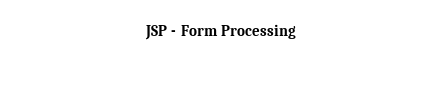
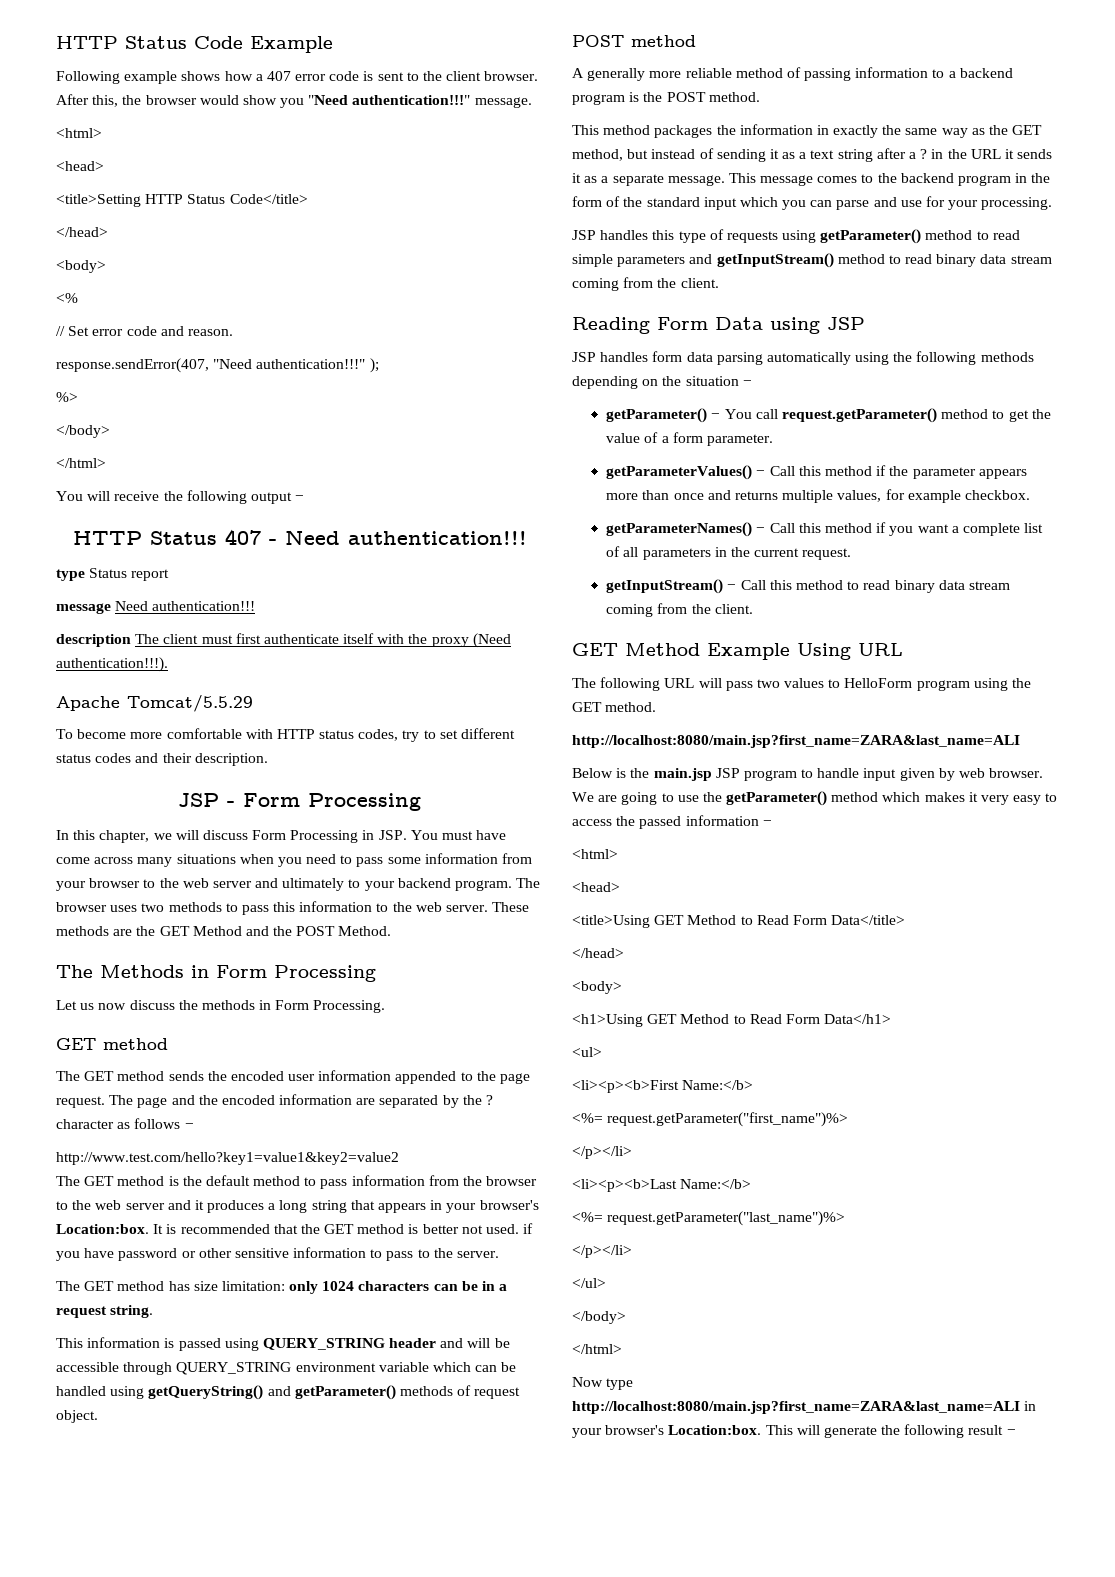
+ HTTP Status Code Example
+ Following example shows how a 407 error code is sent to the client browser. After this, the browser would show you "Need authentication!!!" message.
+ <html>
+ <head>
+ <title>Setting HTTP Status Code</title>
+ </head>
+ <body>
+ <%
+ // Set error code and reason.
+ response.sendError(407, "Need authentication!!!" );
+ %>
+ </body>
+ </html>
+ You will receive the following output −
+ HTTP Status 407 - Need authentication!!!
+ type Status report
+ message Need authentication!!!
+ description The client must first authenticate itself with the proxy (Need authentication!!!).
+ Apache Tomcat/5.5.29
+ To become more comfortable with HTTP status codes, try to set different status codes and their description.
  JSP - Form Processing
+ In this chapter, we will discuss Form Processing in JSP. You must have come across many situations when you need to pass some information from your browser to the web server and ultimately to your backend program. The browser uses two methods to pass this information to the web server. These methods are the GET Method and the POST Method.
+ The Methods in Form Processing
+ Let us now discuss the methods in Form Processing.
+ GET method
+ The GET method sends the encoded user information appended to the page request. The page and the encoded information are separated by the ? character as follows −
+ http://www.test.com/hello?key1=value1&key2=value2
+ The GET method is the default method to pass information from the browser to the web server and it produces a long string that appears in your browser's Location:box. It is recommended that the GET method is better not used. if you have password or other sensitive information to pass to the server.
+ The GET method has size limitation: only 1024 characters can be in a request string.
+ This information is passed using QUERY_STRING header and will be accessible through QUERY_STRING environment variable which can be handled using getQueryString() and getParameter() methods of request object.
+ POST method
+ A generally more reliable method of passing information to a backend program is the POST method.
+ This method packages the information in exactly the same way as the GET method, but instead of sending it as a text string after a ? in the URL it sends it as a separate message. This message comes to the backend program in the form of the standard input which you can parse and use for your processing.
+ JSP handles this type of requests using getParameter() method to read simple parameters and getInputStream() method to read binary data stream coming from the client.
+ Reading Form Data using JSP
+ JSP handles form data parsing automatically using the following methods depending on the situation −
+ getParameter() − You call request.getParameter() method to get the value of a form parameter.
+ getParameterValues() − Call this method if the parameter appears more than once and returns multiple values, for example checkbox.
+ getParameterNames() − Call this method if you want a complete list of all parameters in the current request.
+ getInputStream() − Call this method to read binary data stream coming from the client.
+ GET Method Example Using URL
+ The following URL will pass two values to HelloForm program using the GET method.
+ http://localhost:8080/main.jsp?first_name=ZARA&last_name=ALI
+ Below is the main.jsp JSP program to handle input given by web browser. We are going to use the getParameter() method which makes it very easy to access the passed information −
+ <html>
+ <head>
+ <title>Using GET Method to Read Form Data</title>
+ </head>
+ <body>
+ <h1>Using GET Method to Read Form Data</h1>
+ <ul>
+ <li><p><b>First Name:</b>
+ <%= request.getParameter("first_name")%>
+ </p></li>
+ <li><p><b>Last Name:</b>
+ <%= request.getParameter("last_name")%>
+ </p></li>
+ </ul>
+ </body>
+ </html>
+ Now type http://localhost:8080/main.jsp?first_name=ZARA&last_name=ALI in your browser's Location:box. This will generate the following result −

